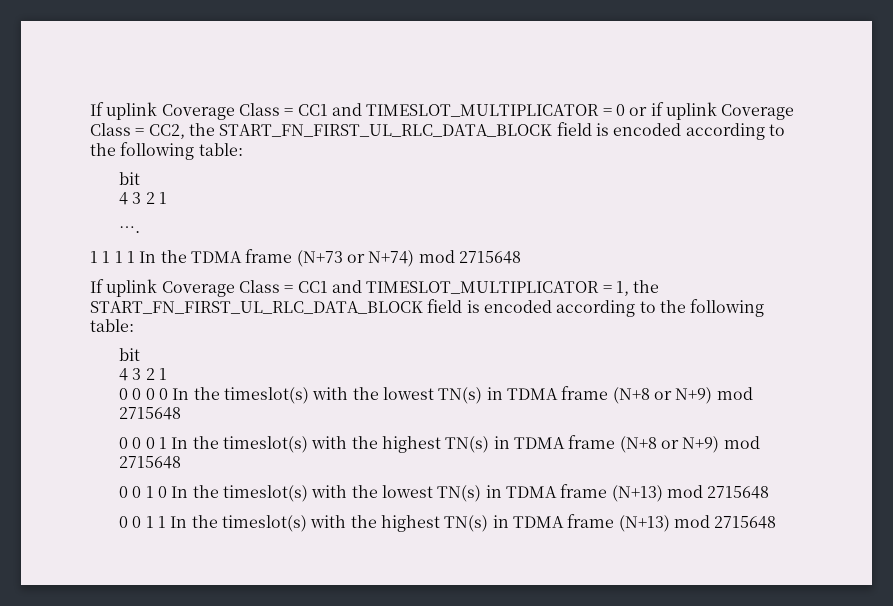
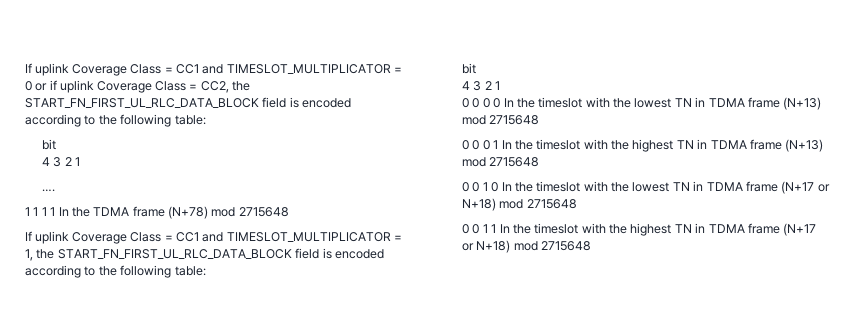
- 1 1 1 1 In the TDMA frame (N+73 or N+74) mod 2715648
+ 1 1 1 1 In the TDMA frame (N+78) mod 2715648
- 0 0 0 0 In the timeslot(s) with the lowest TN(s) in TDMA frame (N+8 or N+9) mod 2715648
+ 0 0 0 0 In the timeslot with the lowest TN in TDMA frame (N+13) mod 2715648
- 0 0 0 1 In the timeslot(s) with the highest TN(s) in TDMA frame (N+8 or N+9) mod 2715648
- 0 0 1 0 In the timeslot(s) with the lowest TN(s) in TDMA frame (N+13) mod 2715648
+ 0 0 0 1 In the timeslot with the highest TN in TDMA frame (N+13) mod 2715648
+ 0 0 1 0 In the timeslot with the lowest TN in TDMA frame (N+17 or N+18) mod 2715648
- 0 0 1 1 In the timeslot(s) with the highest TN(s) in TDMA frame (N+13) mod 2715648
+ 0 0 1 1 In the timeslot with the highest TN in TDMA frame (N+17 or N+18) mod 2715648

